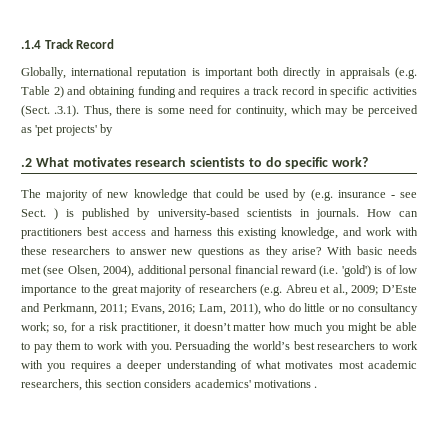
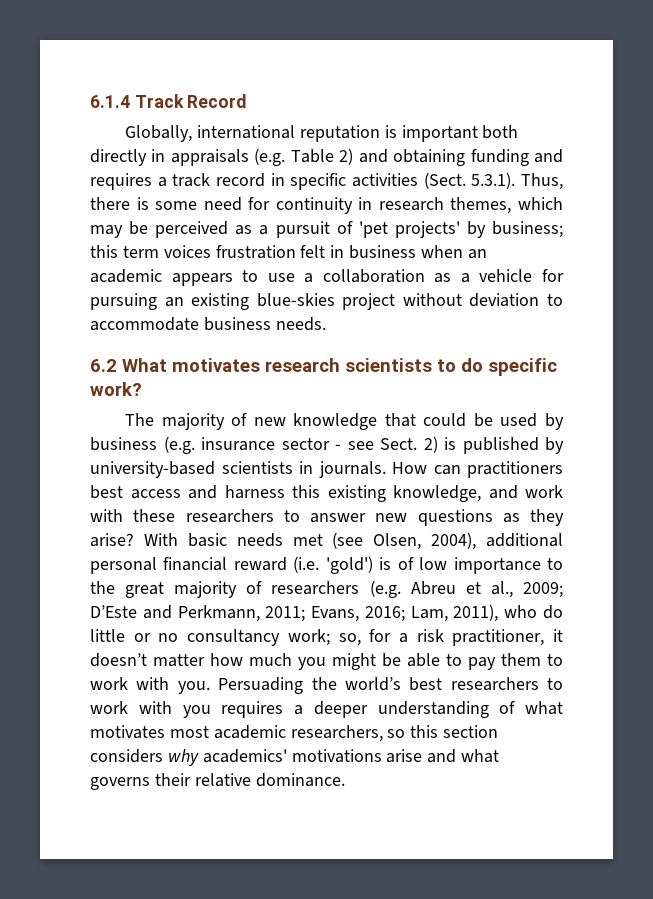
- .1.4 Track Record
+ 6.1.4 Track Record
- Globally, international reputation is important both directly in appraisals (e.g. Table 2) and obtaining funding and requires a track record in specific activities (Sect. .3.1). Thus, there is some need for continuity, which may be perceived as 'pet projects' by
- .2 What motivates research scientists to do specific work?
+ Globally, international reputation is important both directly in appraisals (e.g. Table 2) and obtaining funding and requires a track record in specific activities (Sect. 5.3.1). Thus, there is some need for continuity in research themes, which may be perceived as a pursuit of 'pet projects' by business; this term voices frustration felt in business when an academic appears to use a collaboration as a vehicle for pursuing an existing blue-skies project without deviation to accommodate business needs.
+ 6.2 What motivates research scientists to do specific work?
- The majority of new knowledge that could be used by (e.g. insurance - see Sect. ) is published by university-based scientists in journals.
+ The majority of new knowledge that could be used by business (e.g. insurance sector - see Sect. 2) is published by university-based scientists in journals.
- Persuading the world’s best researchers to work with you requires a deeper understanding of what motivates most academic researchers, this section considers academics' motivations .
+ Persuading the world’s best researchers to work with you requires a deeper understanding of what motivates most academic researchers, so this section considers why academics' motivations arise and what governs their relative dominance.

